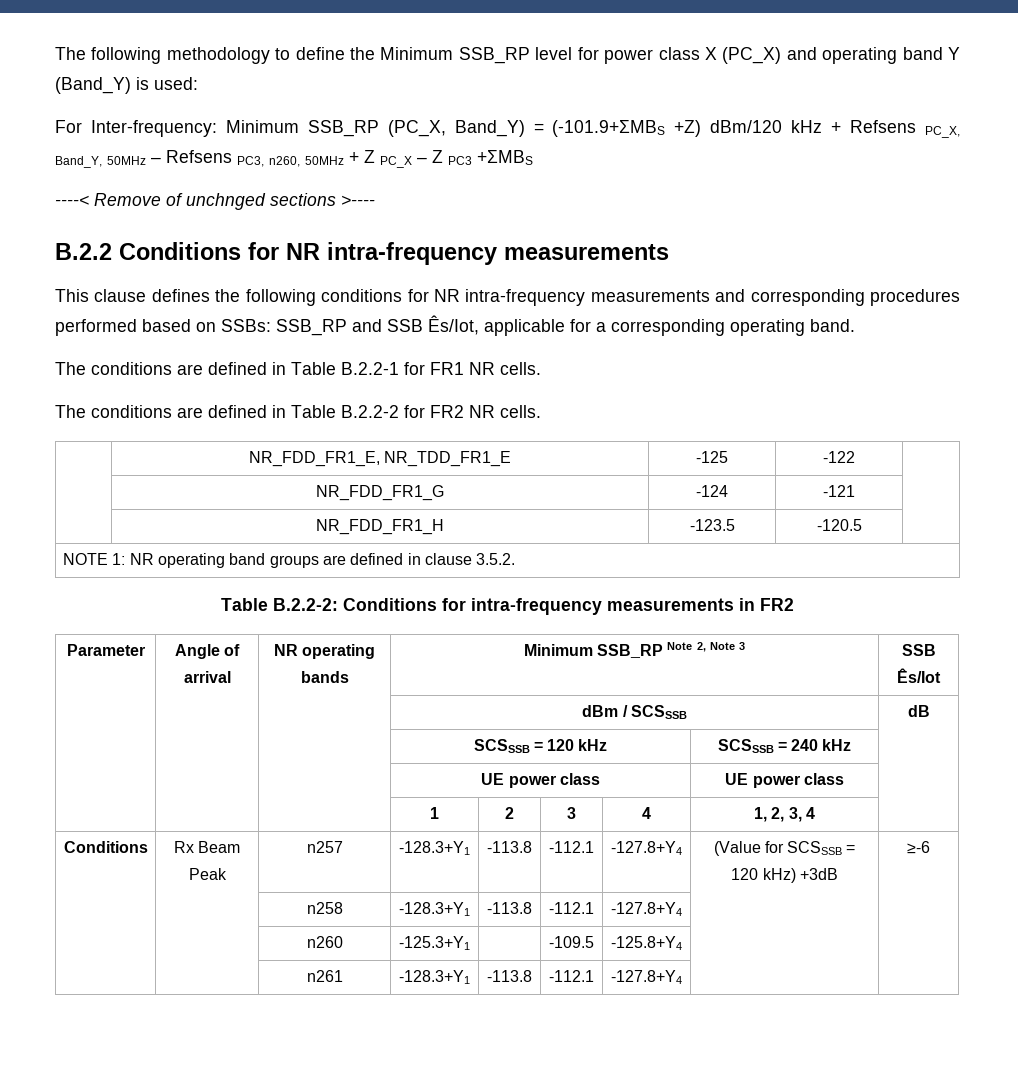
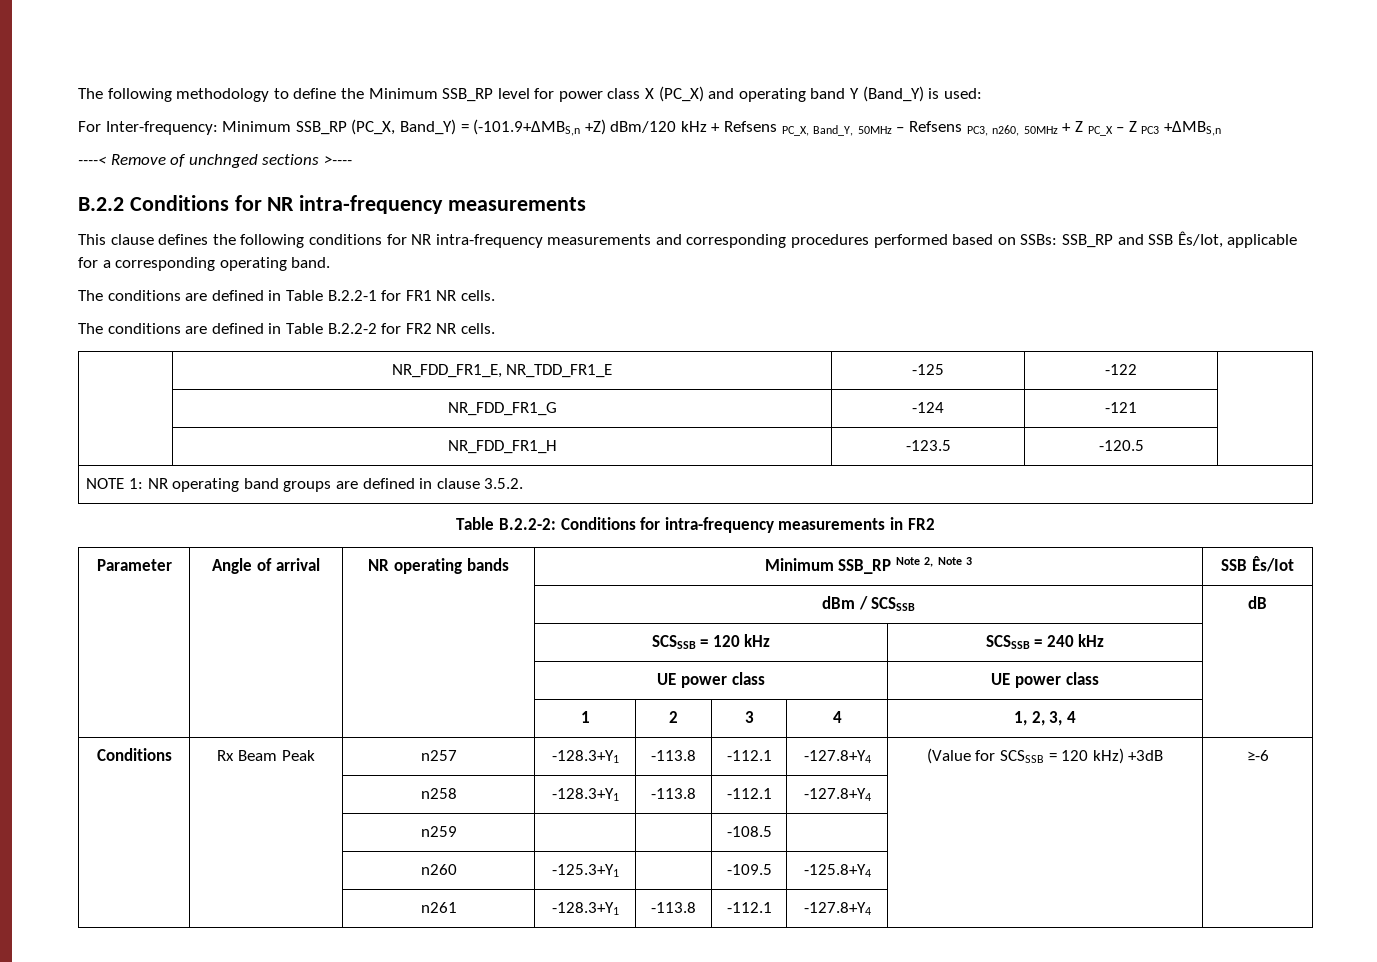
- For Inter-frequency: Minimum SSB_RP (PC_X, Band_Y) = (-101.9+ΣMBS +Z) dBm/120 kHz + Refsens PC_X, Band_Y, 50MHz – Refsens PC3, n260, 50MHz + Z PC_X – Z PC3 +ΣMBS
+ For Inter-frequency: Minimum SSB_RP (PC_X, Band_Y) = (-101.9+∆MBS,n +Z) dBm/120 kHz + Refsens PC_X, Band_Y, 50MHz – Refsens PC3, n260, 50MHz + Z PC_X – Z PC3 +∆MBS,n
+ | | n259 | | | -108.5 | | |

